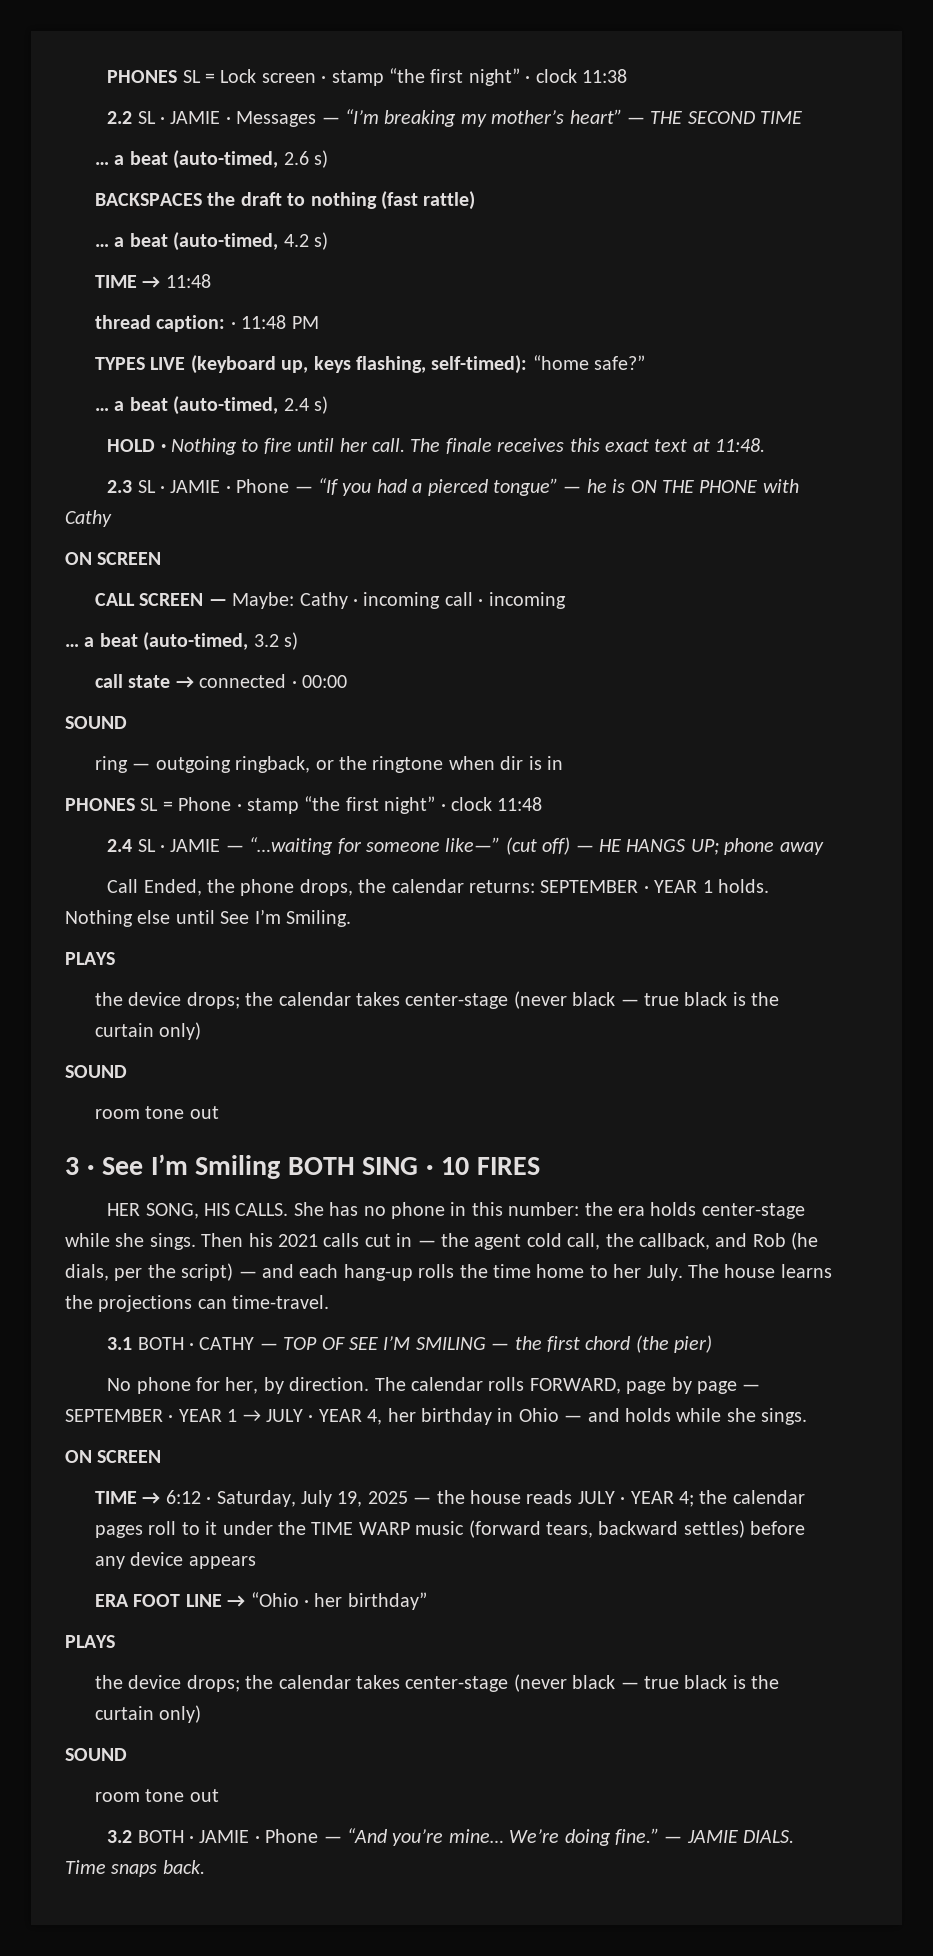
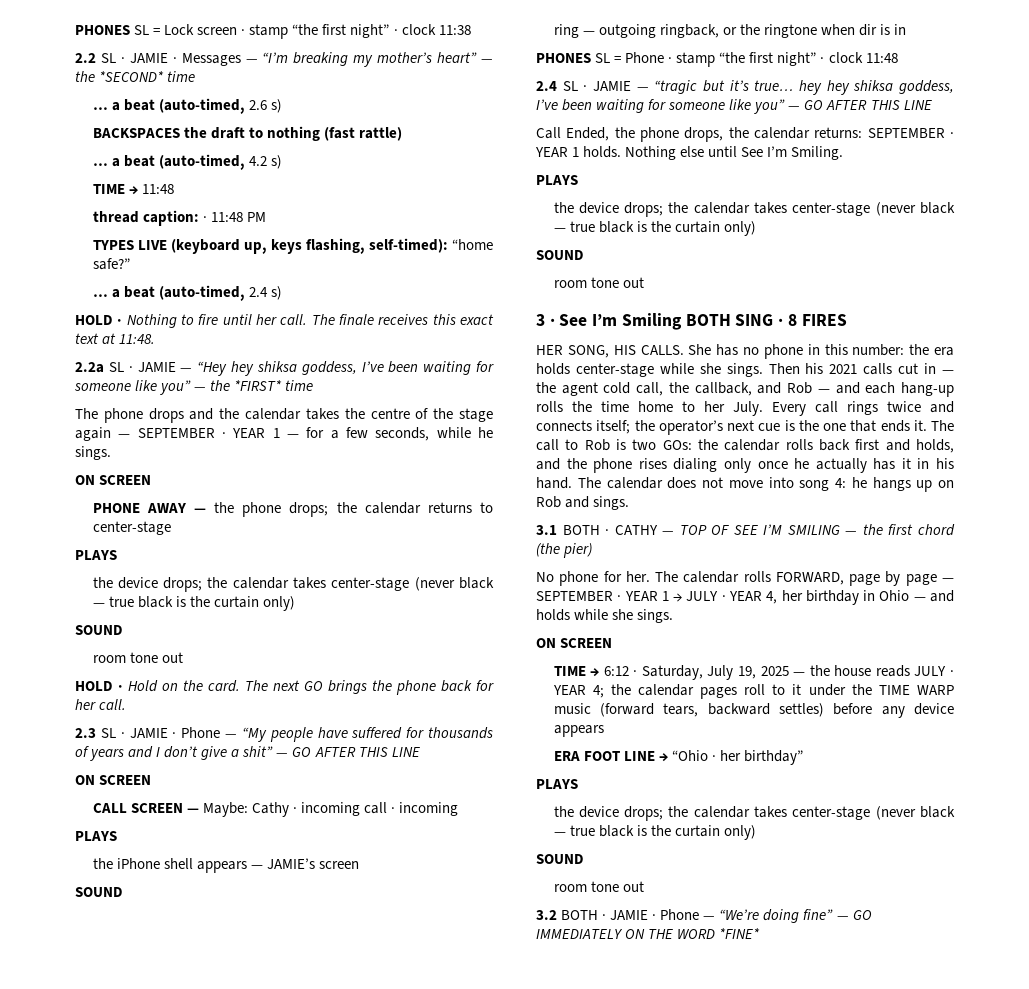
- 2.2 SL · JAMIE · Messages — “I’m breaking my mother’s heart” — THE SECOND TIME
+ 2.2 SL · JAMIE · Messages — “I’m breaking my mother’s heart” — the *SECOND* time
+ 2.2a SL · JAMIE — “Hey hey shiksa goddess, I’ve been waiting for someone like you” — the *FIRST* time
+ The phone drops and the calendar takes the centre of the stage again — SEPTEMBER · YEAR 1 — for a few seconds, while he sings.
+ ON SCREEN
+ PHONE AWAY — the phone drops; the calendar returns to center-stage
+ PLAYS
+ the device drops; the calendar takes center-stage (never black — true black is the curtain only)
+ SOUND
+ room tone out
+ HOLD · Hold on the card. The next GO brings the phone back for her call.
- 2.3 SL · JAMIE · Phone — “If you had a pierced tongue” — he is ON THE PHONE with Cathy
+ 2.3 SL · JAMIE · Phone — “My people have suffered for thousands of years and I don’t give a shit” — GO AFTER THIS LINE
  CALL SCREEN — Maybe: Cathy · incoming call · incoming
- … a beat (auto-timed, 3.2 s)
- call state → connected · 00:00
+ PLAYS
+ the iPhone shell appears — JAMIE’s screen
- 2.4 SL · JAMIE — “…waiting for someone like—” (cut off) — HE HANGS UP; phone away
+ 2.4 SL · JAMIE — “tragic but it’s true… hey hey shiksa goddess, I’ve been waiting for someone like you” — GO AFTER THIS LINE
- 3 · See I’m Smiling BOTH SING · 10 FIRES
+ 3 · See I’m Smiling BOTH SING · 8 FIRES
- Then his 2021 calls cut in — the agent cold call, the callback, and Rob (he dials, per the script) — and each hang-up rolls the time home to her July.
+ Then his 2021 calls cut in — the agent cold call, the callback, and Rob — and each hang-up rolls the time home to her July.
- The house learns the projections can time-travel.
+ Every call rings twice and connects itself; the operator’s next cue is the one that ends it. The call to Rob is two GOs: the calendar rolls back first and holds, and the phone rises dialing only once he actually has it in his hand. The calendar does not move into song 4: he hangs up on Rob and sings.
- No phone for her, by direction.
+ No phone for her.
- 3.2 BOTH · JAMIE · Phone — “And you’re mine… We’re doing fine.” — JAMIE DIALS. Time snaps back.
+ 3.2 BOTH · JAMIE · Phone — “We’re doing fine” — GO IMMEDIATELY ON THE WORD *FINE*

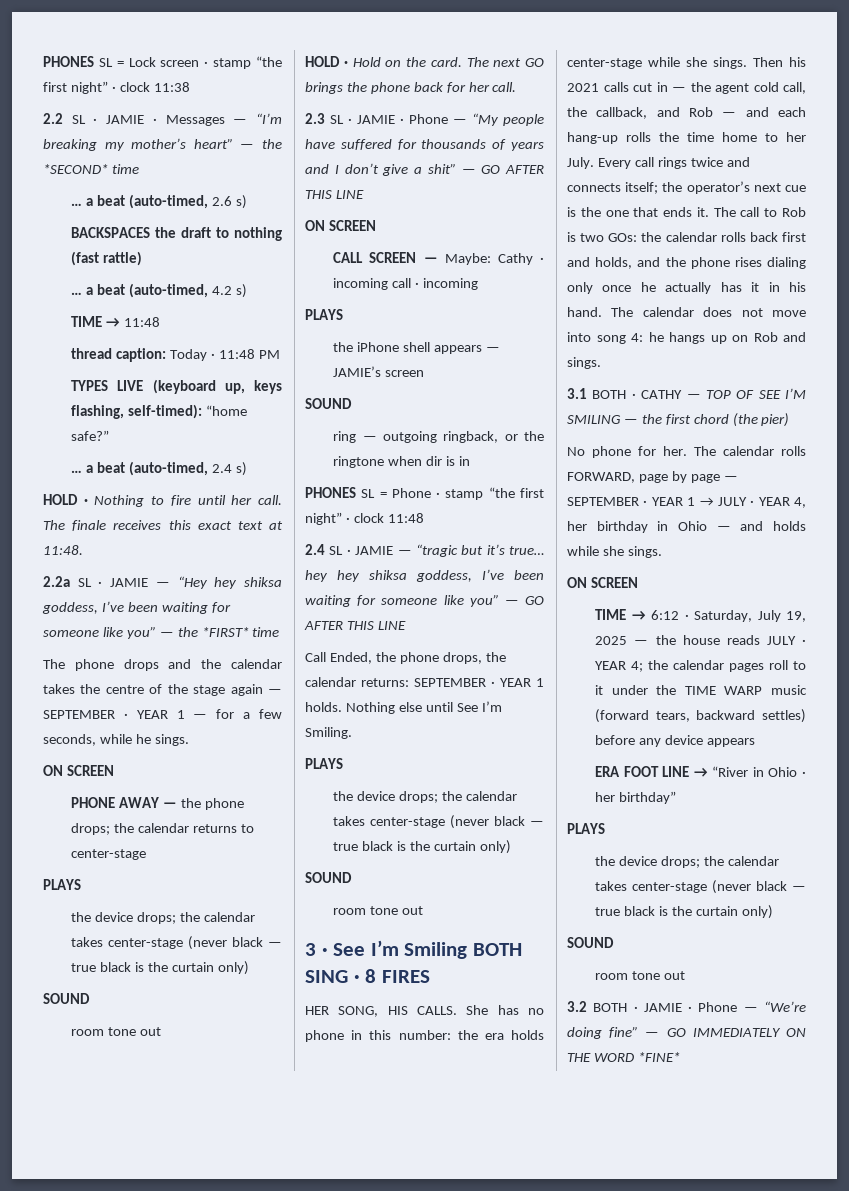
- thread caption: · 11:48 PM
+ thread caption: Today · 11:48 PM
- ERA FOOT LINE → “Ohio · her birthday”
+ ERA FOOT LINE → “River in Ohio · her birthday”

